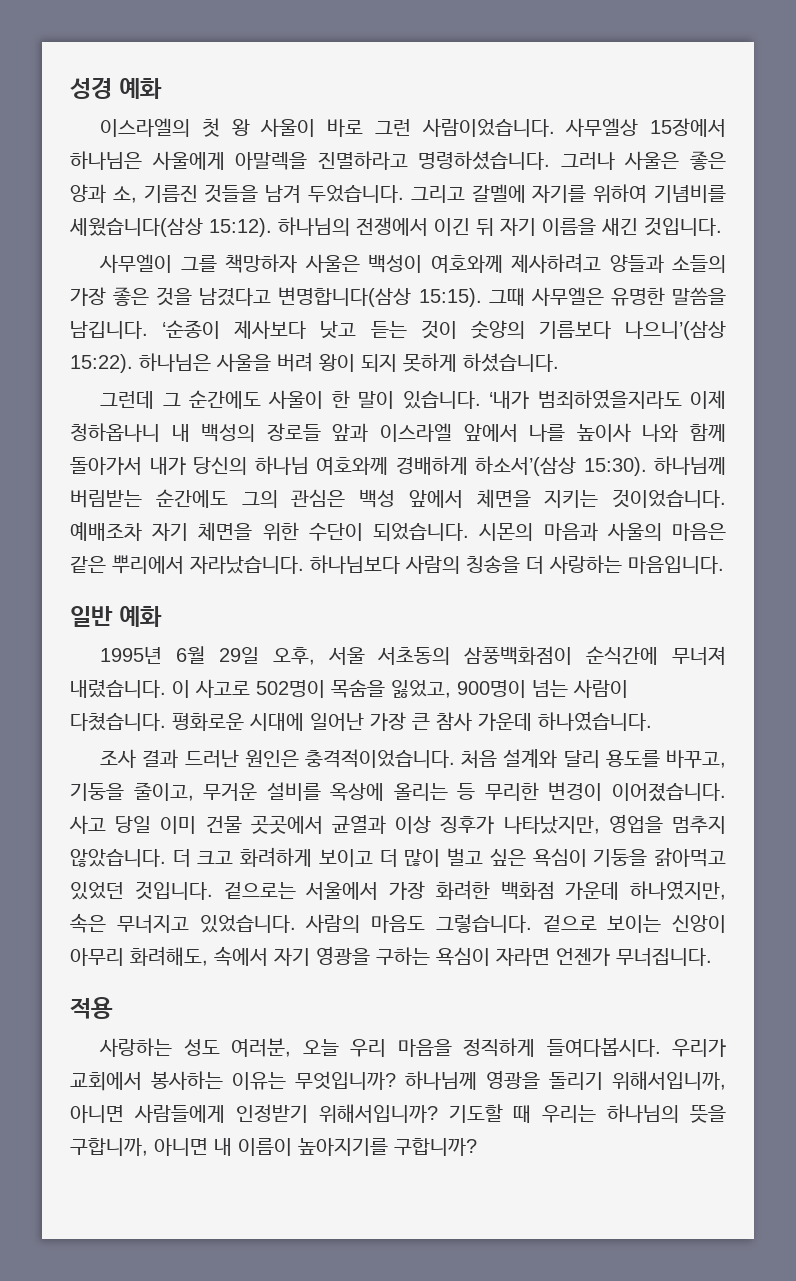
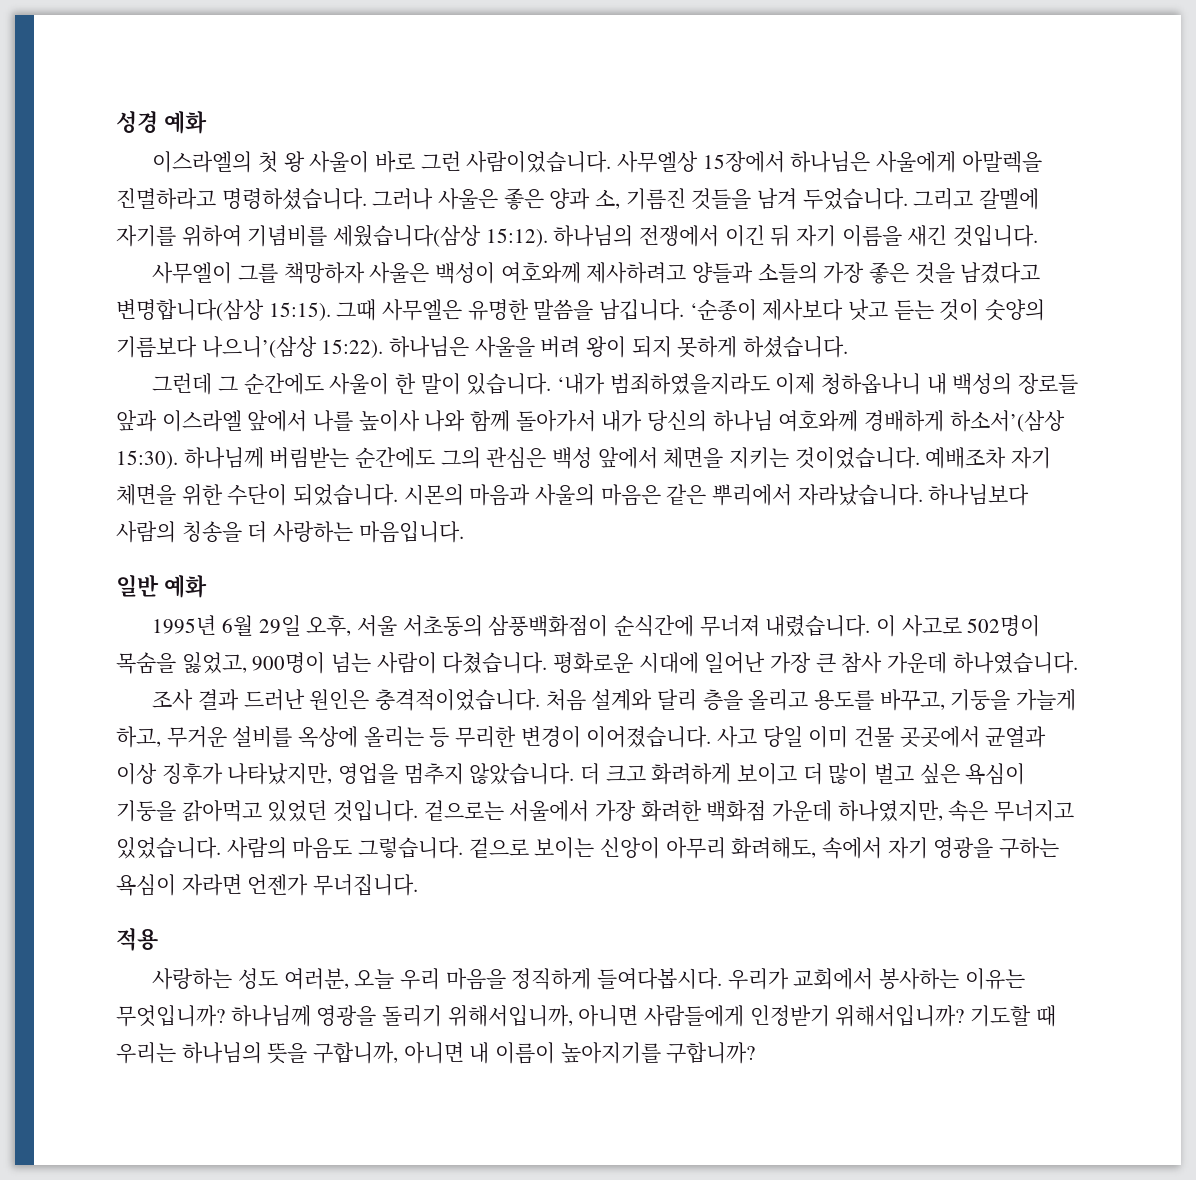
- 처음 설계와 달리 용도를 바꾸고, 기둥을 줄이고, 무거운 설비를 옥상에 올리는 등 무리한 변경이 이어졌습니다.
+ 처음 설계와 달리 층을 올리고 용도를 바꾸고, 기둥을 가늘게 하고, 무거운 설비를 옥상에 올리는 등 무리한 변경이 이어졌습니다.

